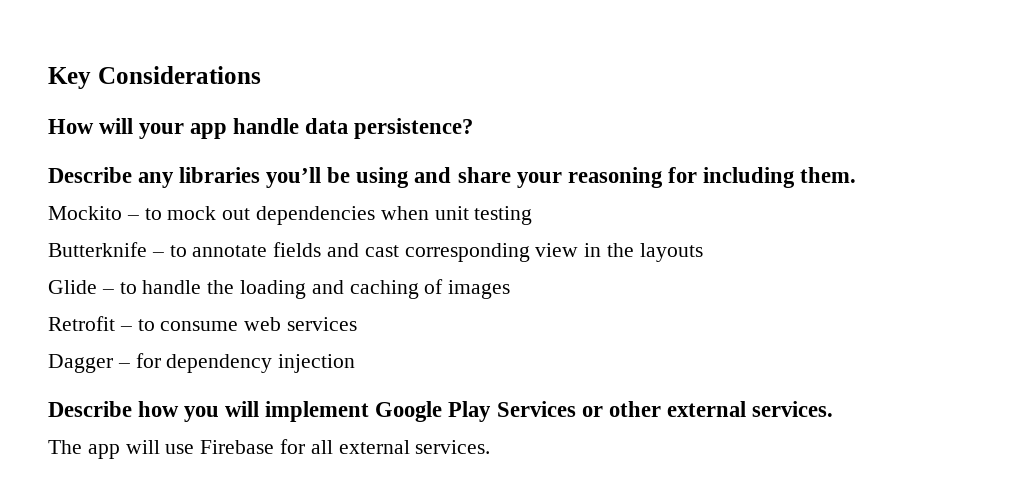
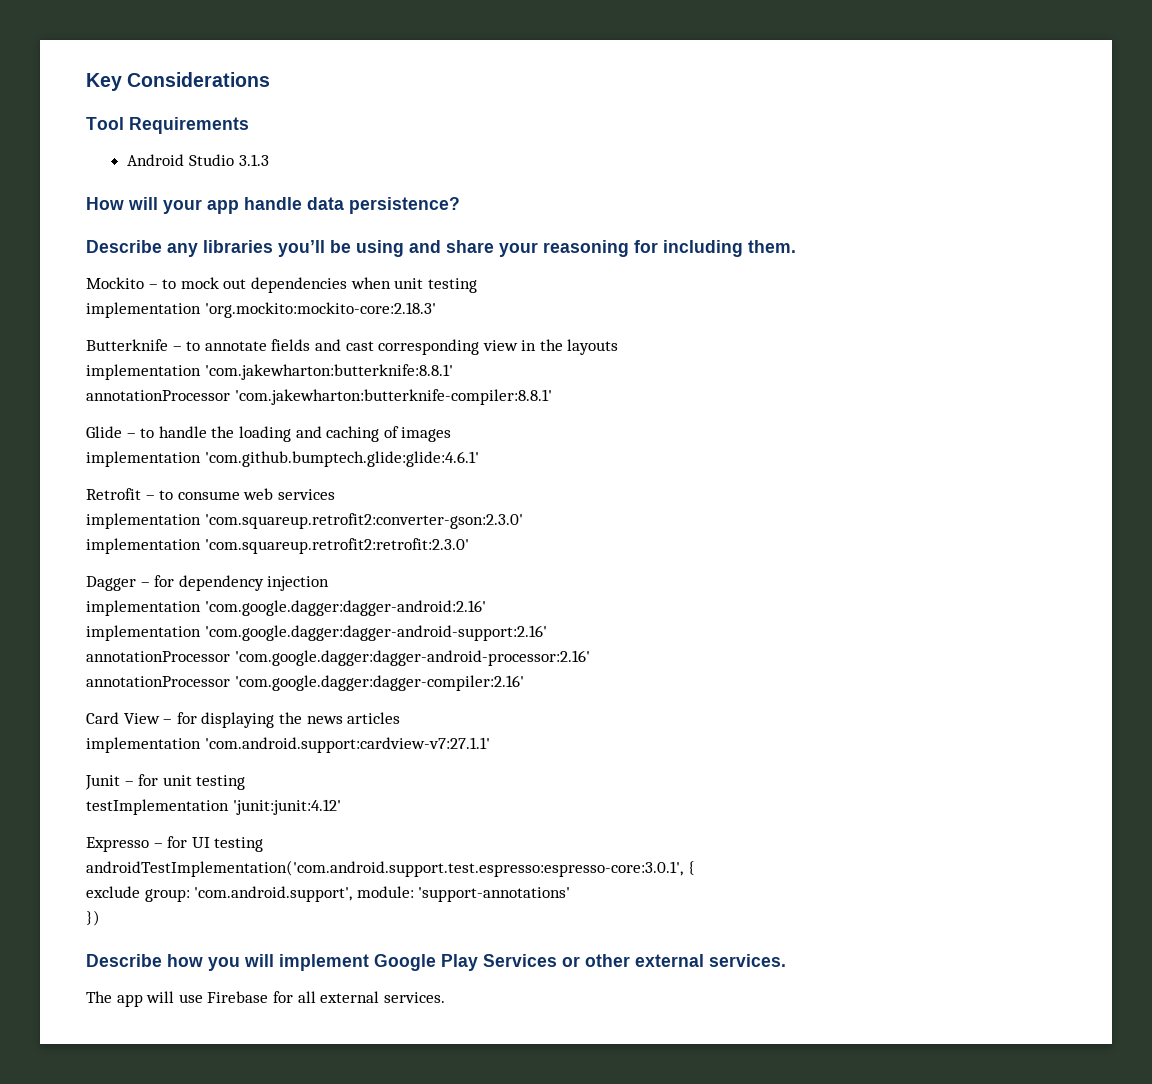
+ Tool Requirements
+ Android Studio 3.1.3
+ implementation 'org.mockito:mockito-core:2.18.3'
+ implementation 'com.jakewharton:butterknife:8.8.1'
+ annotationProcessor 'com.jakewharton:butterknife-compiler:8.8.1'
+ implementation 'com.github.bumptech.glide:glide:4.6.1'
+ implementation 'com.squareup.retrofit2:converter-gson:2.3.0'
+ implementation 'com.squareup.retrofit2:retrofit:2.3.0'
+ implementation 'com.google.dagger:dagger-android:2.16'
+ implementation 'com.google.dagger:dagger-android-support:2.16'
+ annotationProcessor 'com.google.dagger:dagger-android-processor:2.16'
+ annotationProcessor 'com.google.dagger:dagger-compiler:2.16'
+ Card View – for displaying the news articles
+ implementation 'com.android.support:cardview-v7:27.1.1'
+ Junit – for unit testing
+ testImplementation 'junit:junit:4.12'
+ Expresso – for UI testing
+ androidTestImplementation('com.android.support.test.espresso:espresso-core:3.0.1', {
+ exclude group: 'com.android.support', module: 'support-annotations'
+ })

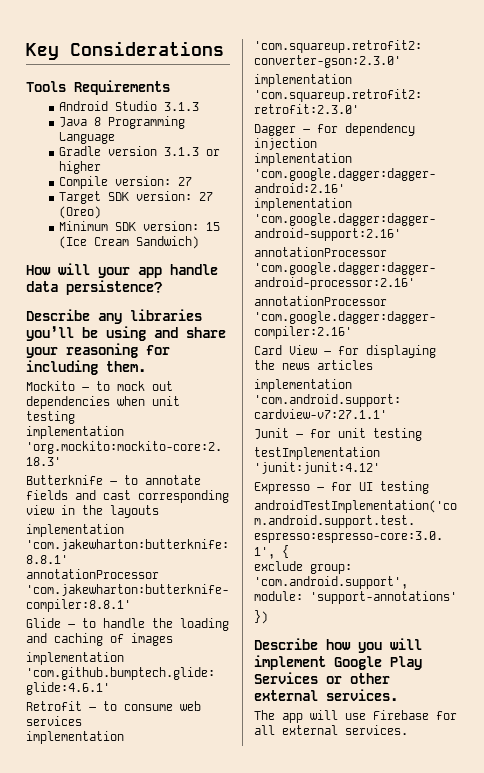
- Tool Requirements
+ Tools Requirements
+ Java 8 Programming Language
+ Gradle version 3.1.3 or higher
+ Compile version: 27
+ Target SDK version: 27 (Oreo)
+ Minimum SDK version: 15 (Ice Cream Sandwich)

